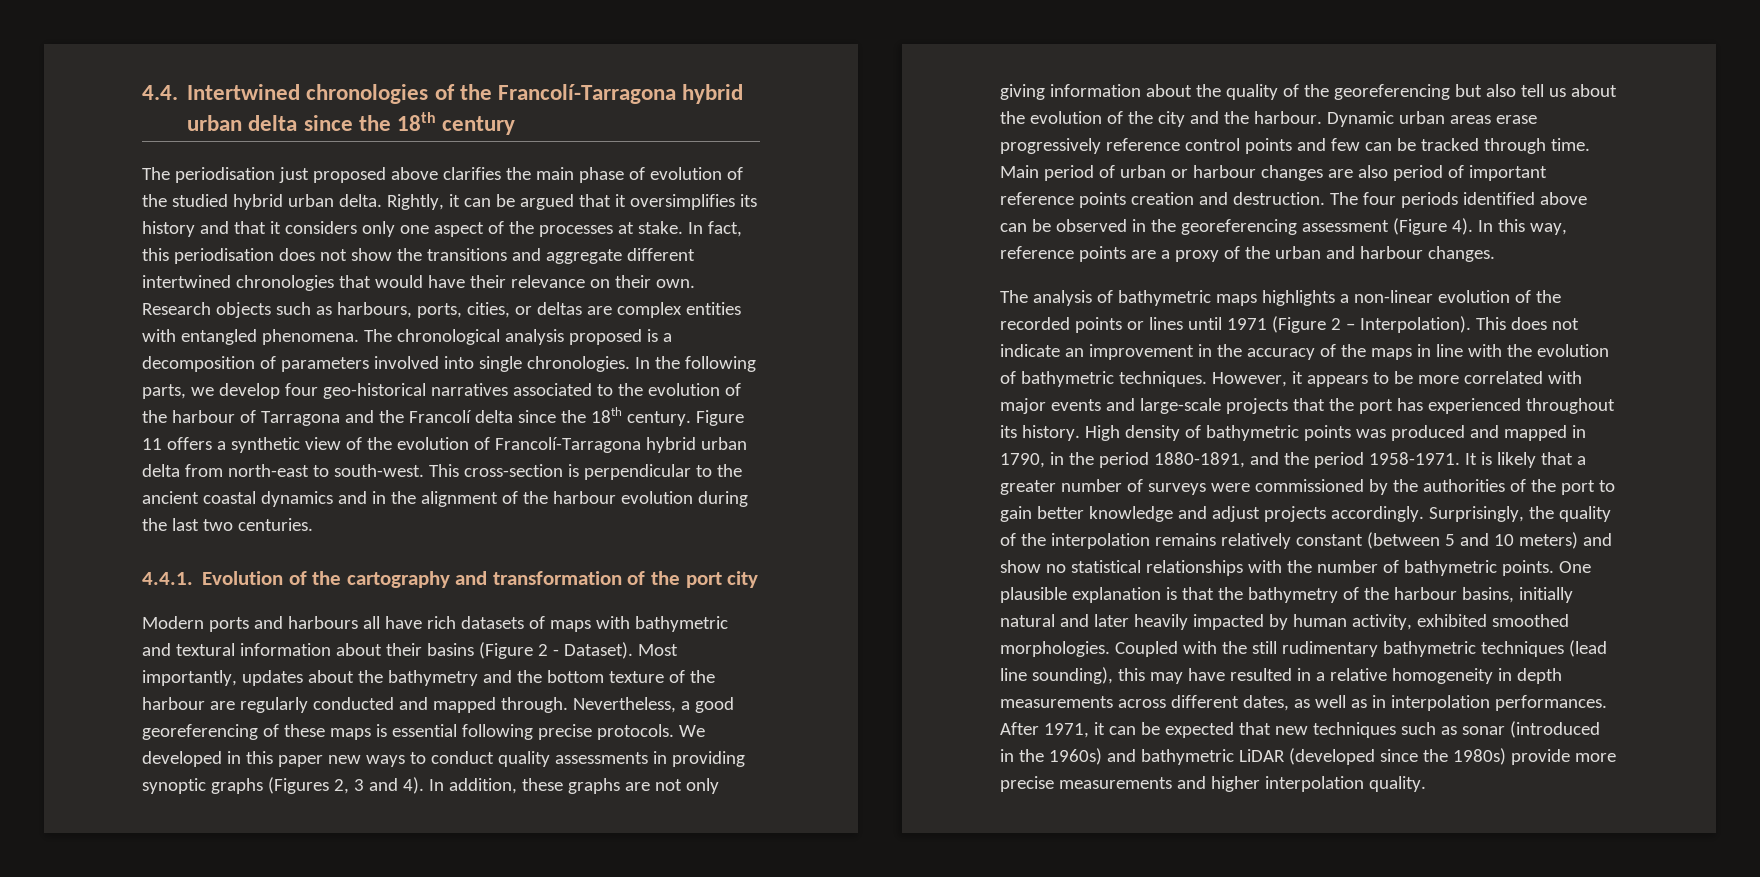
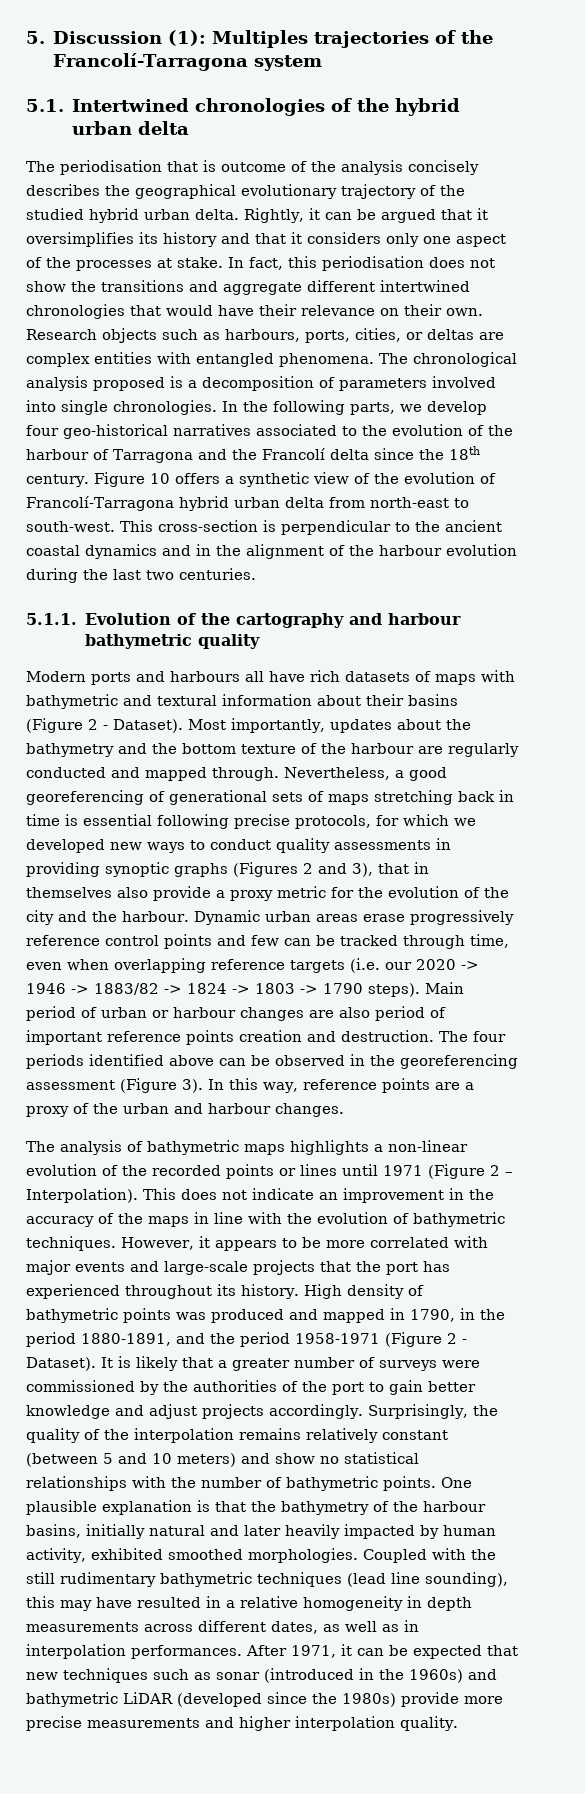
- 4.4. Intertwined chronologies of the Francolí-Tarragona hybrid urban delta since the 18th century
- The periodisation just proposed above clarifies the main phase of evolution of the studied hybrid urban delta.
+ 5. Discussion (1): Multiples trajectories of the Francolí-Tarragona system
+ 5.1. Intertwined chronologies of the hybrid urban delta
+ The periodisation that is outcome of the analysis concisely describes the geographical evolutionary trajectory of the studied hybrid urban delta.
- Figure 11 offers a synthetic view of the evolution of Francolí-Tarragona hybrid urban delta from north-east to south-west.
+ Figure 10 offers a synthetic view of the evolution of Francolí-Tarragona hybrid urban delta from north-east to south-west.
- 4.4.1. Evolution of the cartography and transformation of the port city
+ 5.1.1. Evolution of the cartography and harbour bathymetric quality
- Nevertheless, a good georeferencing of these maps is essential following precise protocols. We developed in this paper new ways to conduct quality assessments in providing synoptic graphs (Figures 2, 3 and 4). In addition, these graphs are not only giving information about the quality of the georeferencing but also tell us about the evolution of the city and the harbour.
+ Nevertheless, a good georeferencing of generational sets of maps stretching back in time is essential following precise protocols, for which we developed new ways to conduct quality assessments in providing synoptic graphs (Figures 2 and 3), that in themselves also provide a proxy metric for the evolution of the city and the harbour.
- Dynamic urban areas erase progressively reference control points and few can be tracked through time.
+ Dynamic urban areas erase progressively reference control points and few can be tracked through time, even when overlapping reference targets (i.e. our 2020 -> 1946 -> 1883/82 -> 1824 -> 1803 -> 1790 steps).
- The four periods identified above can be observed in the georeferencing assessment (Figure 4).
+ The four periods identified above can be observed in the georeferencing assessment (Figure 3).
- High density of bathymetric points was produced and mapped in 1790, in the period 1880-1891, and the period 1958-1971.
+ High density of bathymetric points was produced and mapped in 1790, in the period 1880-1891, and the period 1958-1971 (Figure 2 - Dataset).

